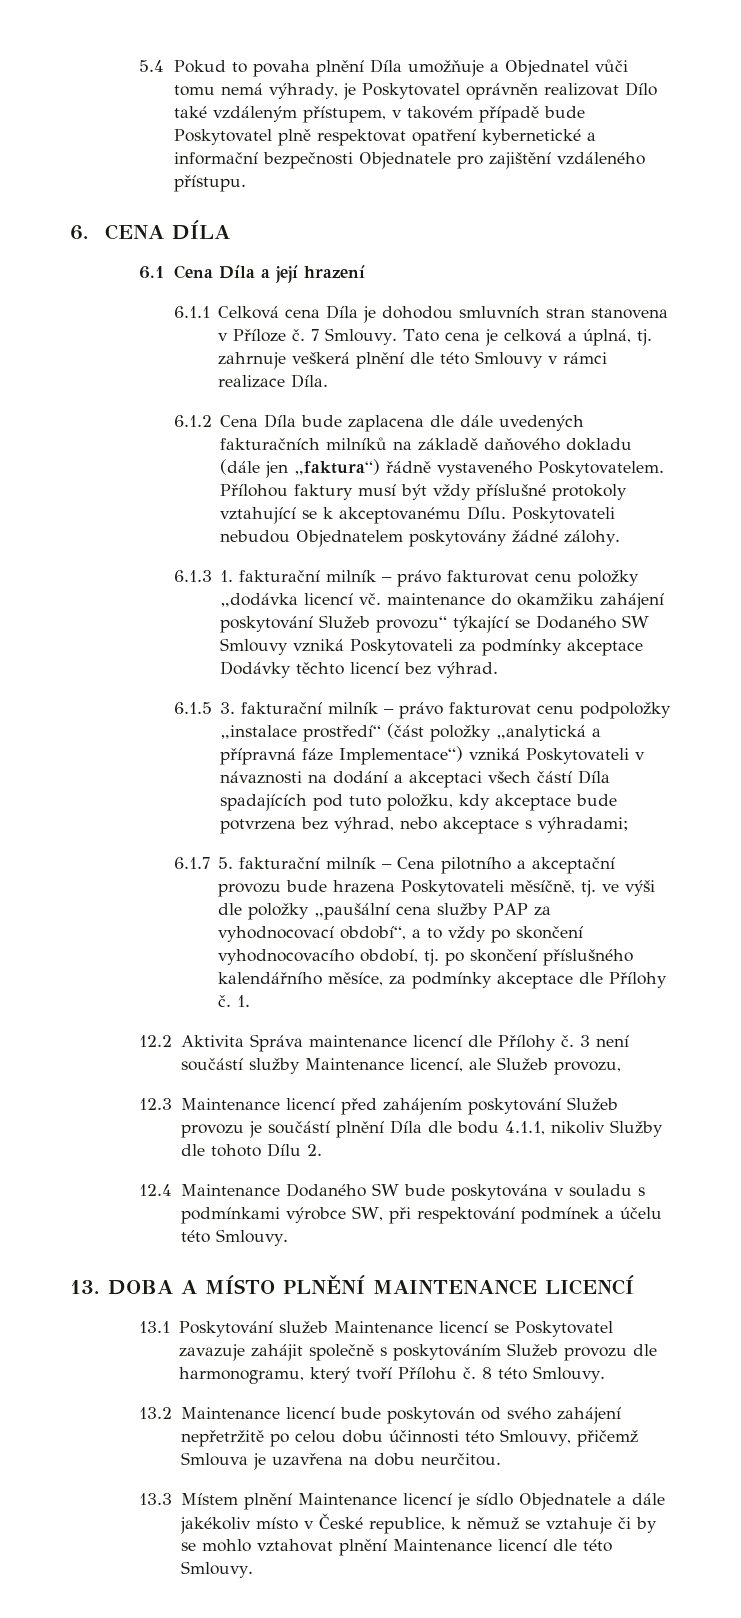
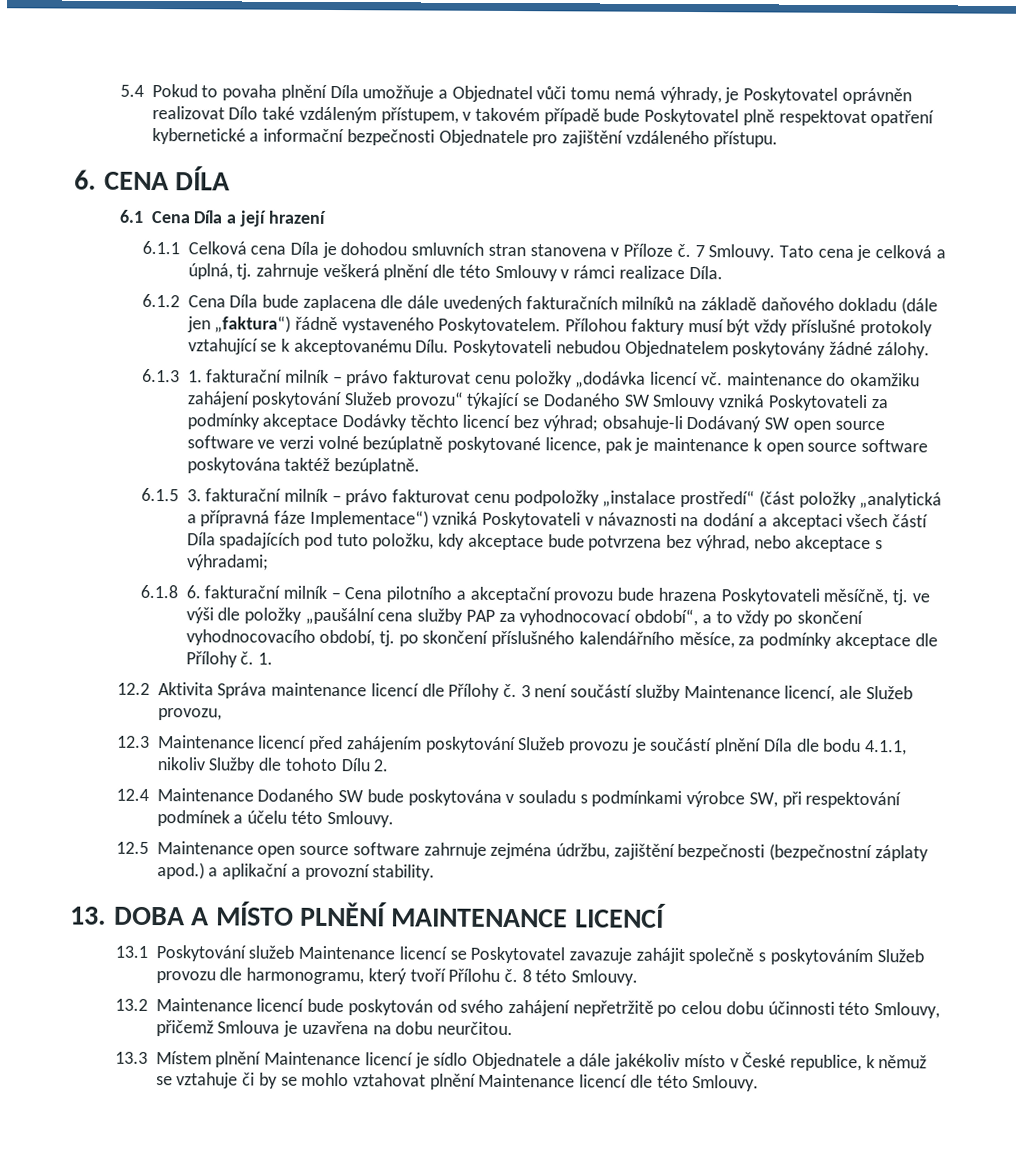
- 6.1.3 1. fakturační milník – právo fakturovat cenu položky „dodávka licencí vč. maintenance do okamžiku zahájení poskytování Služeb provozu“ týkající se Dodaného SW Smlouvy vzniká Poskytovateli za podmínky akceptace Dodávky těchto licencí bez výhrad.
+ 6.1.3 1. fakturační milník – právo fakturovat cenu položky „dodávka licencí vč. maintenance do okamžiku zahájení poskytování Služeb provozu“ týkající se Dodaného SW Smlouvy vzniká Poskytovateli za podmínky akceptace Dodávky těchto licencí bez výhrad; obsahuje-li Dodávaný SW open source software ve verzi volné bezúplatně poskytované licence, pak je maintenance k open source software poskytována taktéž bezúplatně.
- 6.1.7 5. fakturační milník – Cena pilotního a akceptační provozu bude hrazena Poskytovateli měsíčně, tj. ve výši dle položky „paušální cena služby PAP za vyhodnocovací období“, a to vždy po skončení vyhodnocovacího období, tj. po skončení příslušného kalendářního měsíce, za podmínky akceptace dle Přílohy č.
+ 6.1.8 6. fakturační milník – Cena pilotního a akceptační provozu bude hrazena Poskytovateli měsíčně, tj. ve výši dle položky „paušální cena služby PAP za vyhodnocovací období“, a to vždy po skončení vyhodnocovacího období, tj. po skončení příslušného kalendářního měsíce, za podmínky akceptace dle Přílohy č.
+ 12.5 Maintenance open source software zahrnuje zejména údržbu, zajištění bezpečnosti (bezpečnostní záplaty apod.) a aplikační a provozní stability.

